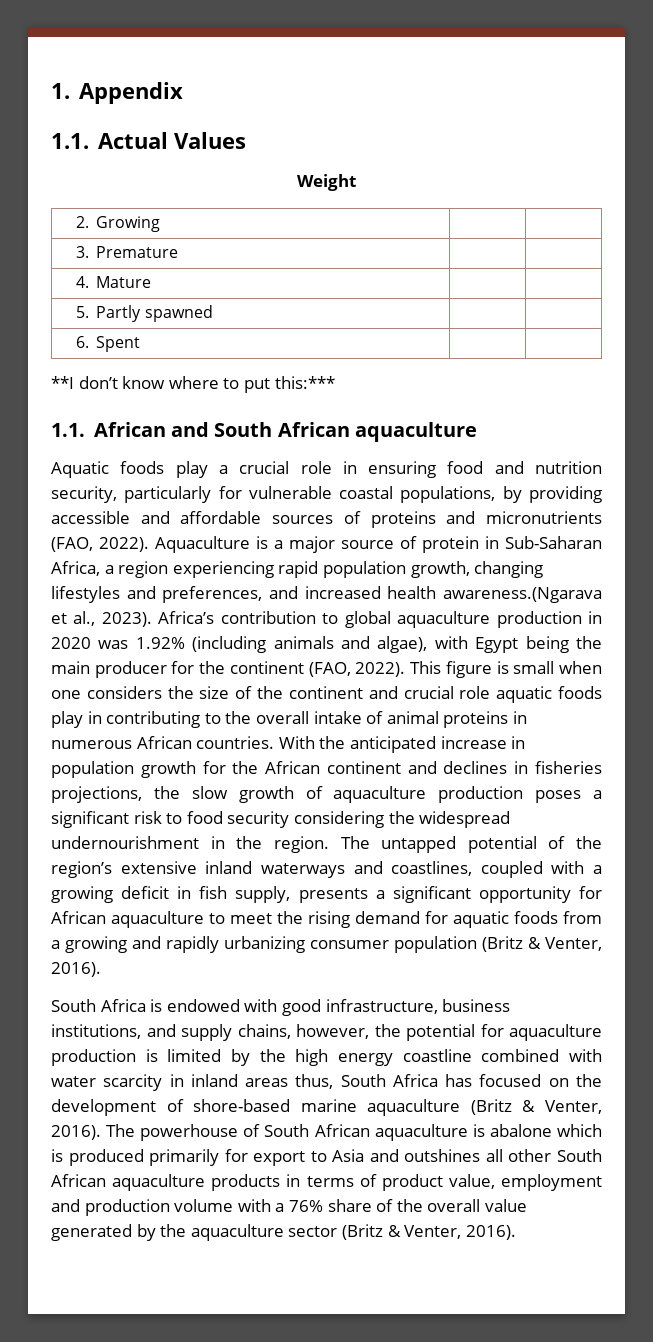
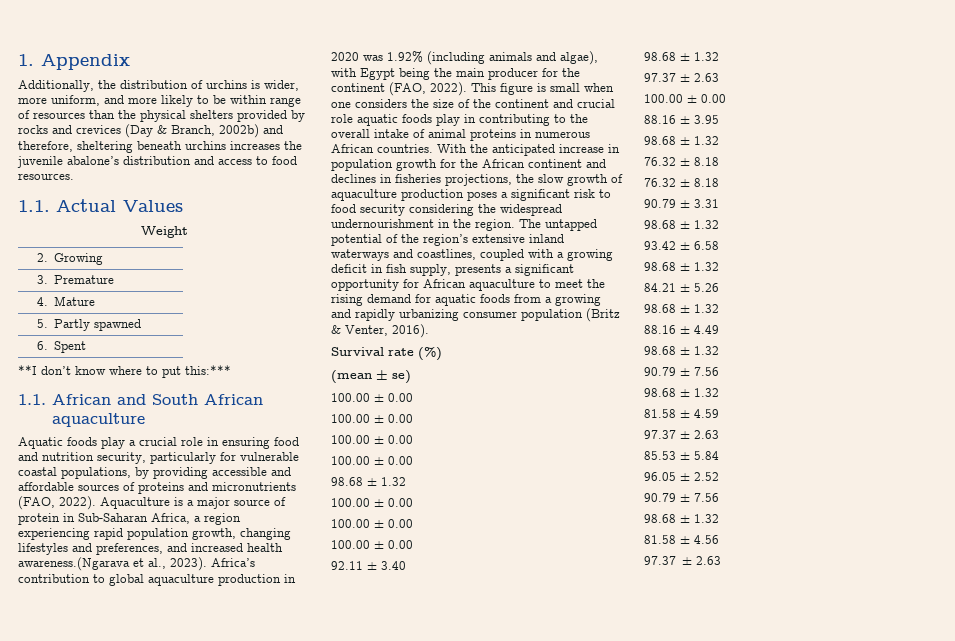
+ Additionally, the distribution of urchins is wider, more uniform, and more likely to be within range of resources than the physical shelters provided by rocks and crevices (Day & Branch, 2002b) and therefore, sheltering beneath urchins increases the juvenile abalone’s distribution and access to food resources.
- South Africa is endowed with good infrastructure, business institutions, and supply chains, however, the potential for aquaculture production is limited by the high energy coastline combined with water scarcity in inland areas thus, South Africa has focused on the development of shore-based marine aquaculture (Britz & Venter, 2016). The powerhouse of South African aquaculture is abalone which is produced primarily for export to Asia and outshines all other South African aquaculture products in terms of product value, employment and production volume with a 76% share of the overall value generated by the aquaculture sector (Britz & Venter, 2016).
+ Survival rate (%)
+ (mean ± se)
+ 100.00 ± 0.00
+ 100.00 ± 0.00
+ 100.00 ± 0.00
+ 100.00 ± 0.00
+ 98.68 ± 1.32
+ 100.00 ± 0.00
+ 100.00 ± 0.00
+ 100.00 ± 0.00
+ 92.11 ± 3.40
+ 98.68 ± 1.32
+ 97.37 ± 2.63
+ 100.00 ± 0.00
+ 88.16 ± 3.95
+ 98.68 ± 1.32
+ 76.32 ± 8.18
+ 76.32 ± 8.18
+ 90.79 ± 3.31
+ 98.68 ± 1.32
+ 93.42 ± 6.58
+ 98.68 ± 1.32
+ 84.21 ± 5.26
+ 98.68 ± 1.32
+ 88.16 ± 4.49
+ 98.68 ± 1.32
+ 90.79 ± 7.56
+ 98.68 ± 1.32
+ 81.58 ± 4.59
+ 97.37 ± 2.63
+ 85.53 ± 5.84
+ 96.05 ± 2.52
+ 90.79 ± 7.56
+ 98.68 ± 1.32
+ 81.58 ± 4.56
+ 97.37 ± 2.63

